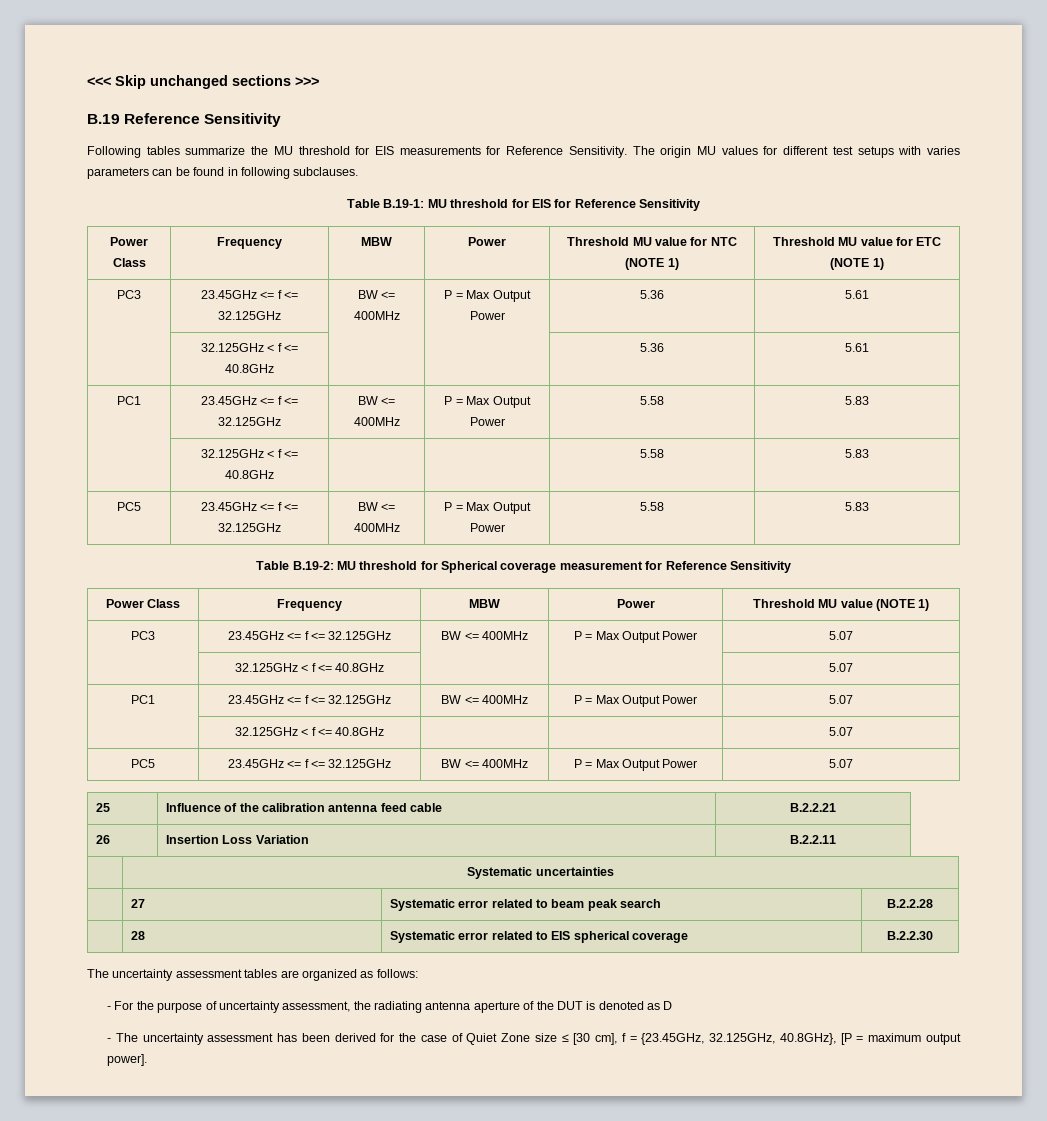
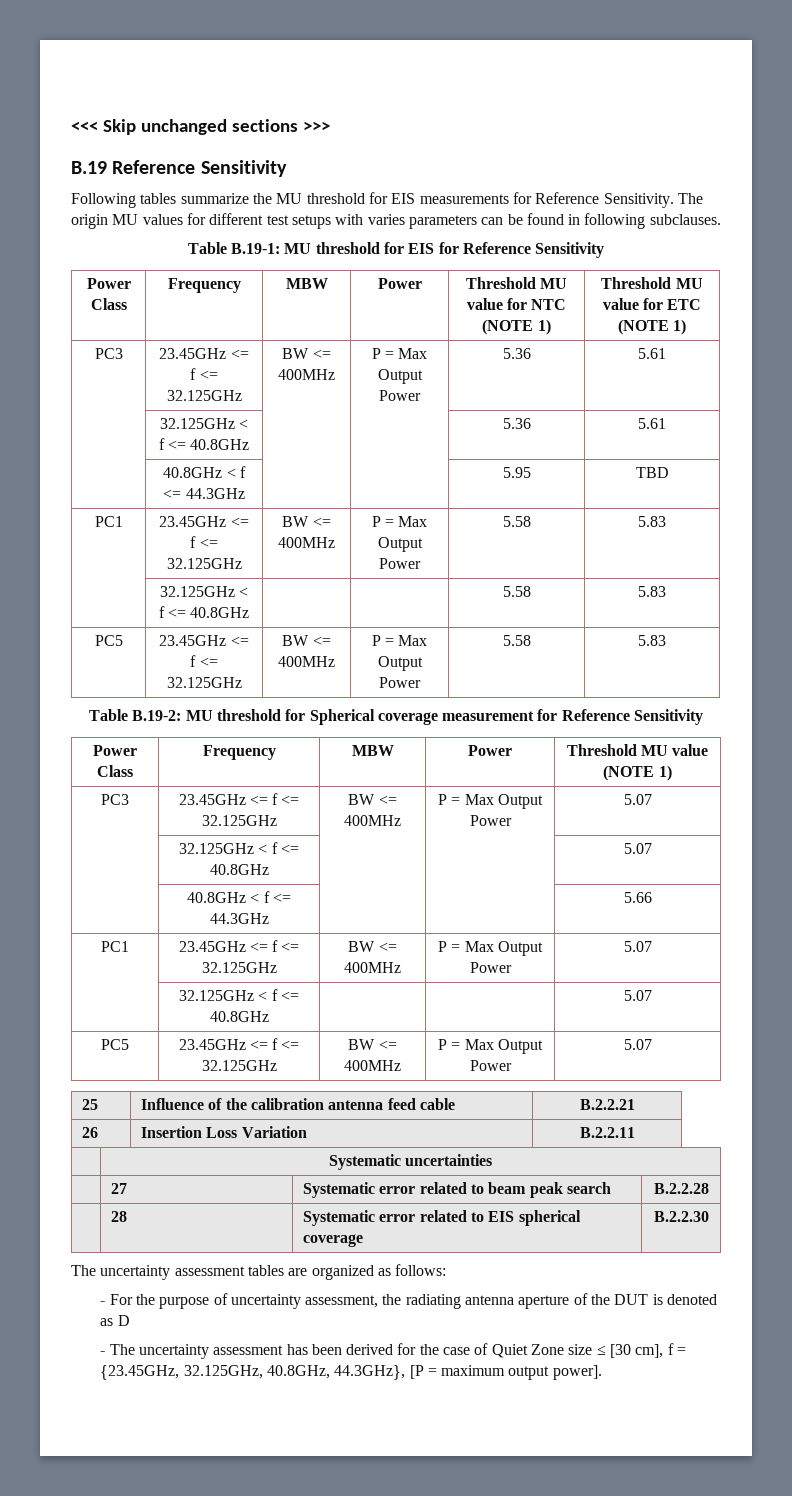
+ | 40.8GHz < f <= 44.3GHz | | | 5.95 | TBD
+ | 40.8GHz < f <= 44.3GHz | | | 5.66
- - The uncertainty assessment has been derived for the case of Quiet Zone size ≤ [30 cm], f = {23.45GHz, 32.125GHz, 40.8GHz}, [P = maximum output power].
+ - The uncertainty assessment has been derived for the case of Quiet Zone size ≤ [30 cm], f = {23.45GHz, 32.125GHz, 40.8GHz, 44.3GHz}, [P = maximum output power].

